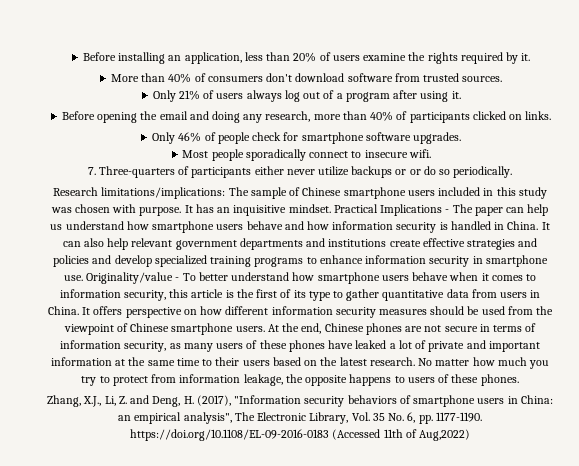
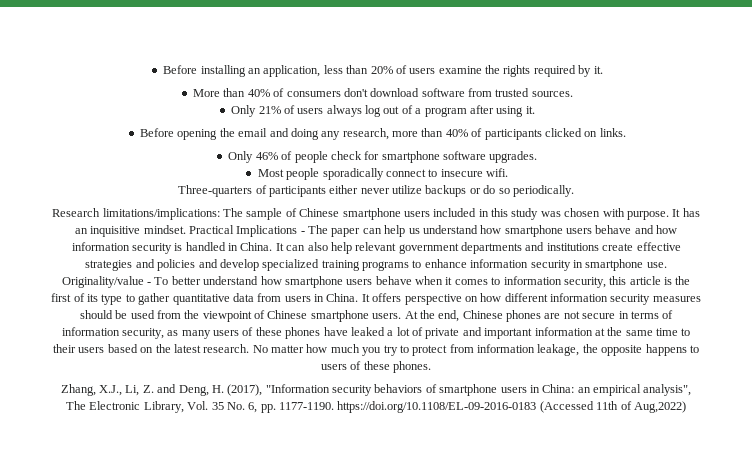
- 7. Three-quarters of participants either never utilize backups or or do so periodically.
+ Three-quarters of participants either never utilize backups or do so periodically.

